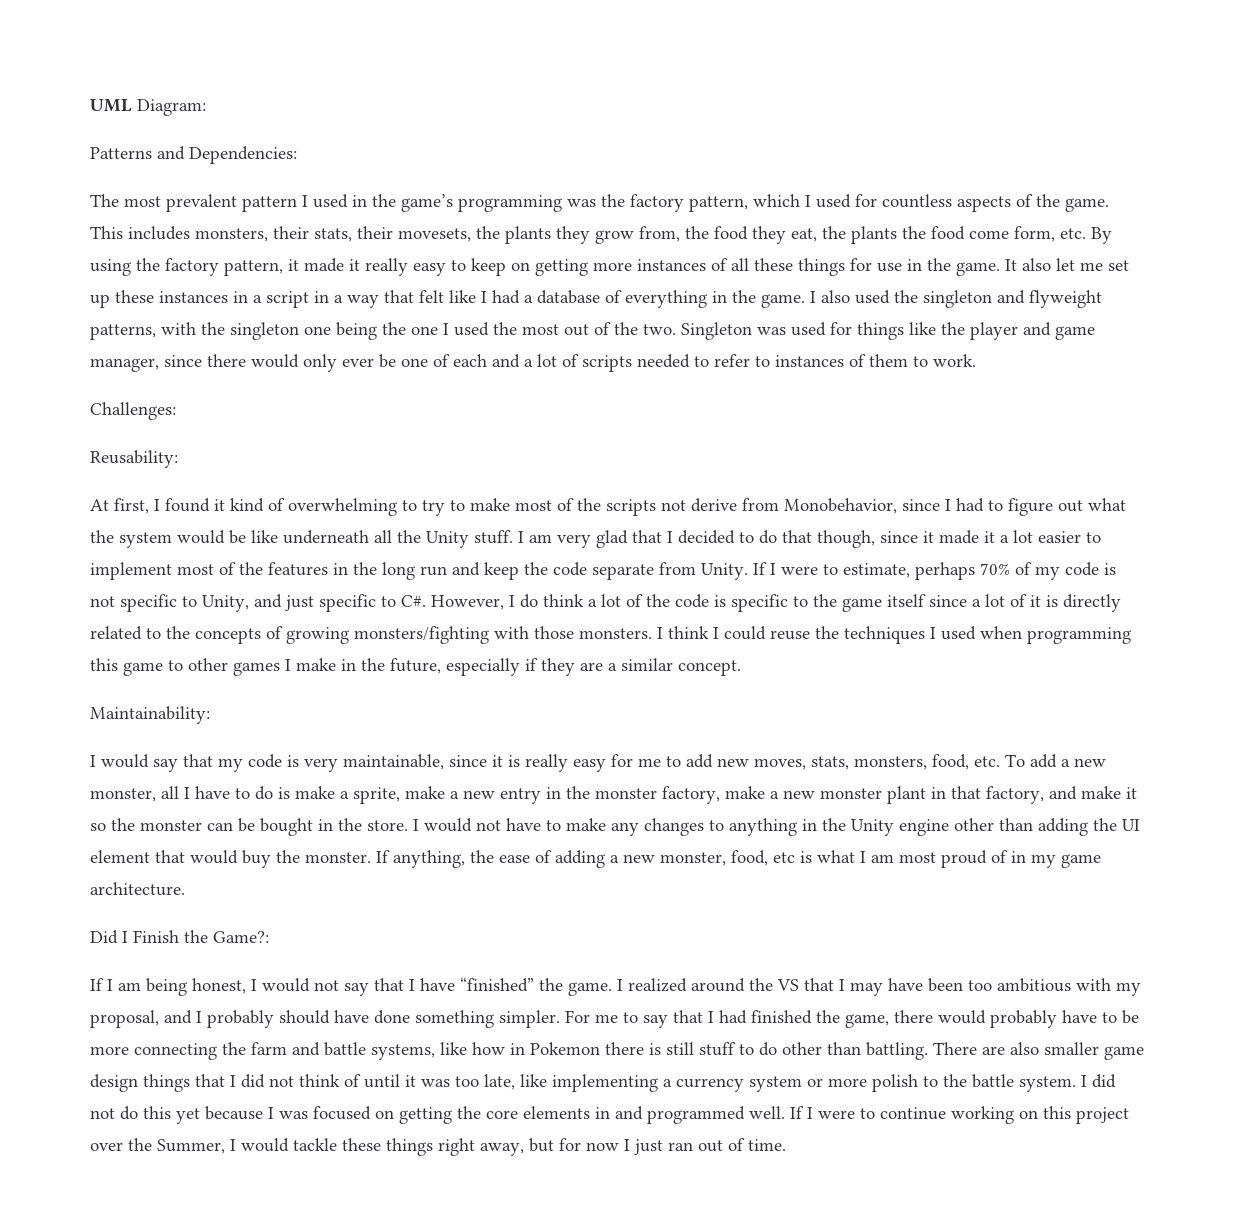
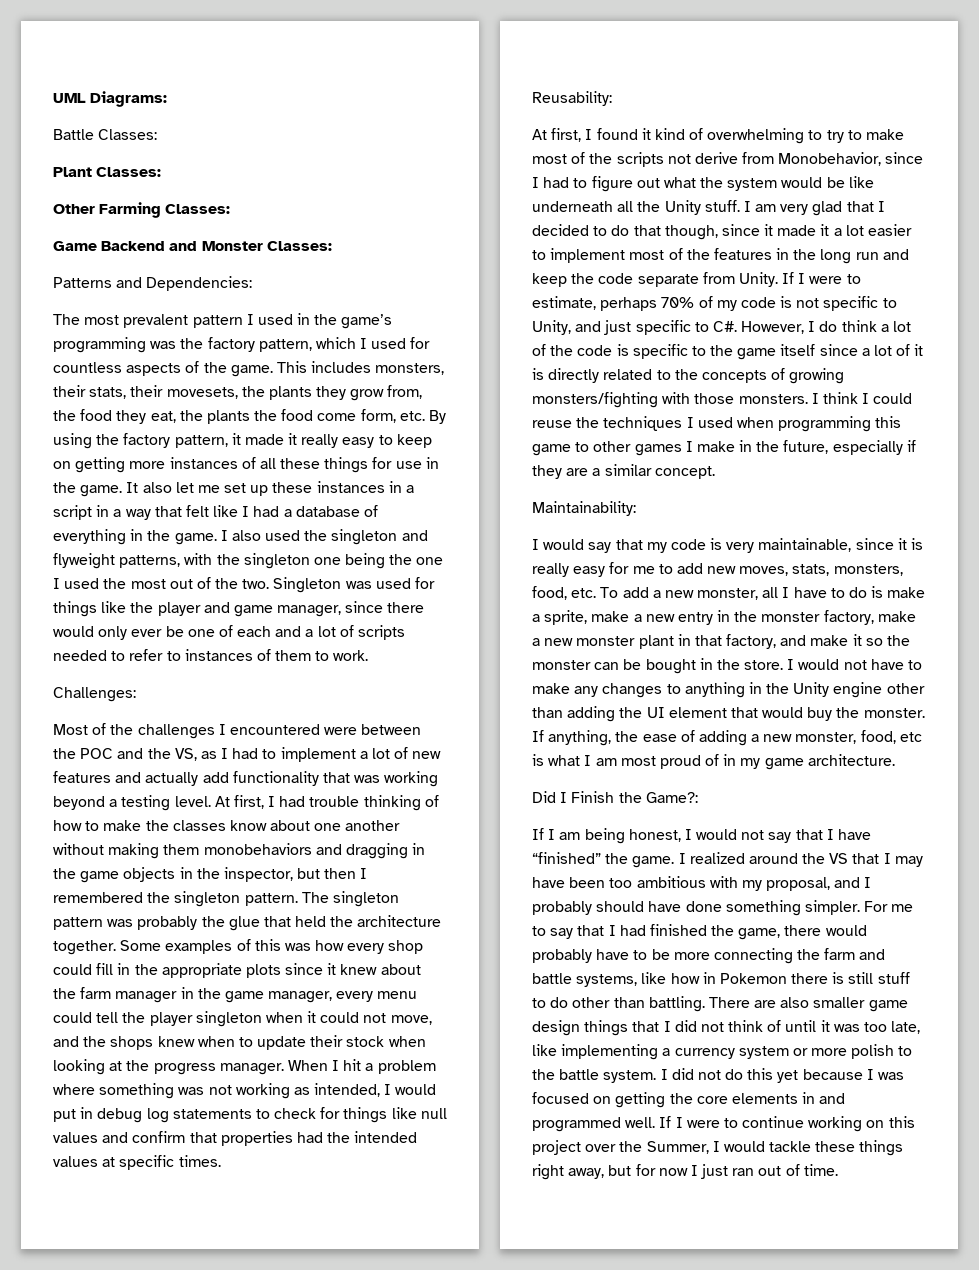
- UML Diagram:
+ UML Diagrams:
+ Battle Classes:
+ Plant Classes:
+ Other Farming Classes:
+ Game Backend and Monster Classes:
+ Most of the challenges I encountered were between the POC and the VS, as I had to implement a lot of new features and actually add functionality that was working beyond a testing level. At first, I had trouble thinking of how to make the classes know about one another without making them monobehaviors and dragging in the game objects in the inspector, but then I remembered the singleton pattern. The singleton pattern was probably the glue that held the architecture together. Some examples of this was how every shop could fill in the appropriate plots since it knew about the farm manager in the game manager, every menu could tell the player singleton when it could not move, and the shops knew when to update their stock when looking at the progress manager. When I hit a problem where something was not working as intended, I would put in debug log statements to check for things like null values and confirm that properties had the intended values at specific times.

